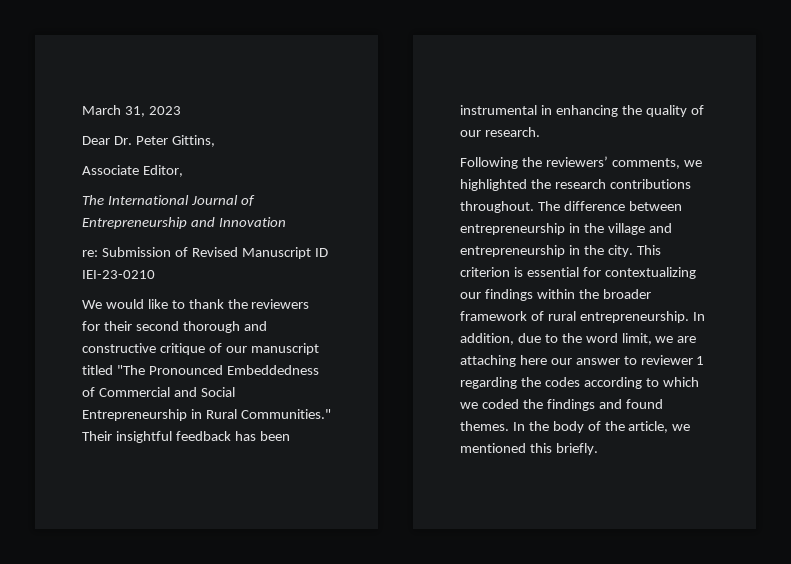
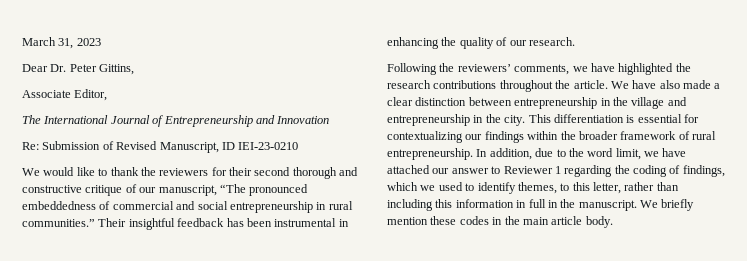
- re: Submission of Revised Manuscript ID IEI-23-0210
+ Re: Submission of Revised Manuscript, ID IEI-23-0210
- We would like to thank the reviewers for their second thorough and constructive critique of our manuscript titled "The Pronounced Embeddedness of Commercial and Social Entrepreneurship in Rural Communities."
+ We would like to thank the reviewers for their second thorough and constructive critique of our manuscript, “The pronounced embeddedness of commercial and social entrepreneurship in rural communities.”
- Following the reviewers’ comments, we highlighted the research contributions throughout. The difference between entrepreneurship in the village and entrepreneurship in the city.
+ Following the reviewers’ comments, we have highlighted the research contributions throughout the article. We have also made a clear distinction between entrepreneurship in the village and entrepreneurship in the city.
- This criterion is essential for contextualizing our findings within the broader framework of rural entrepreneurship.
+ This differentiation is essential for contextualizing our findings within the broader framework of rural entrepreneurship.
- In addition, due to the word limit, we are attaching here our answer to reviewer 1 regarding the codes according to which we coded the findings and found themes. In the body of the article, we mentioned this briefly.
+ In addition, due to the word limit, we have attached our answer to Reviewer 1 regarding the coding of findings, which we used to identify themes, to this letter, rather than including this information in full in the manuscript. We briefly mention these codes in the main article body.

